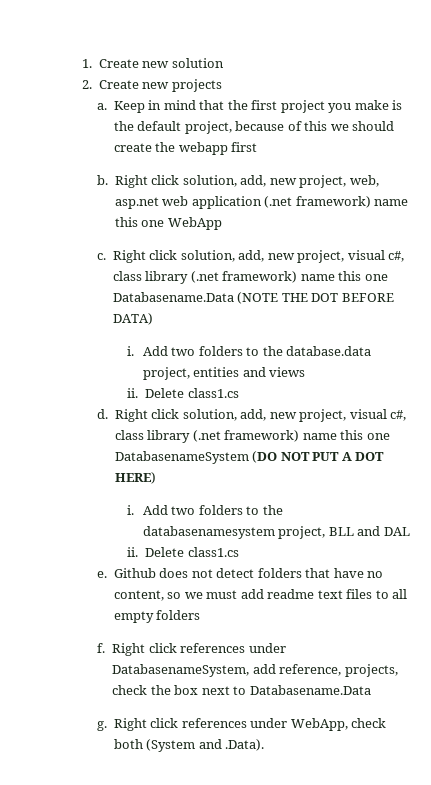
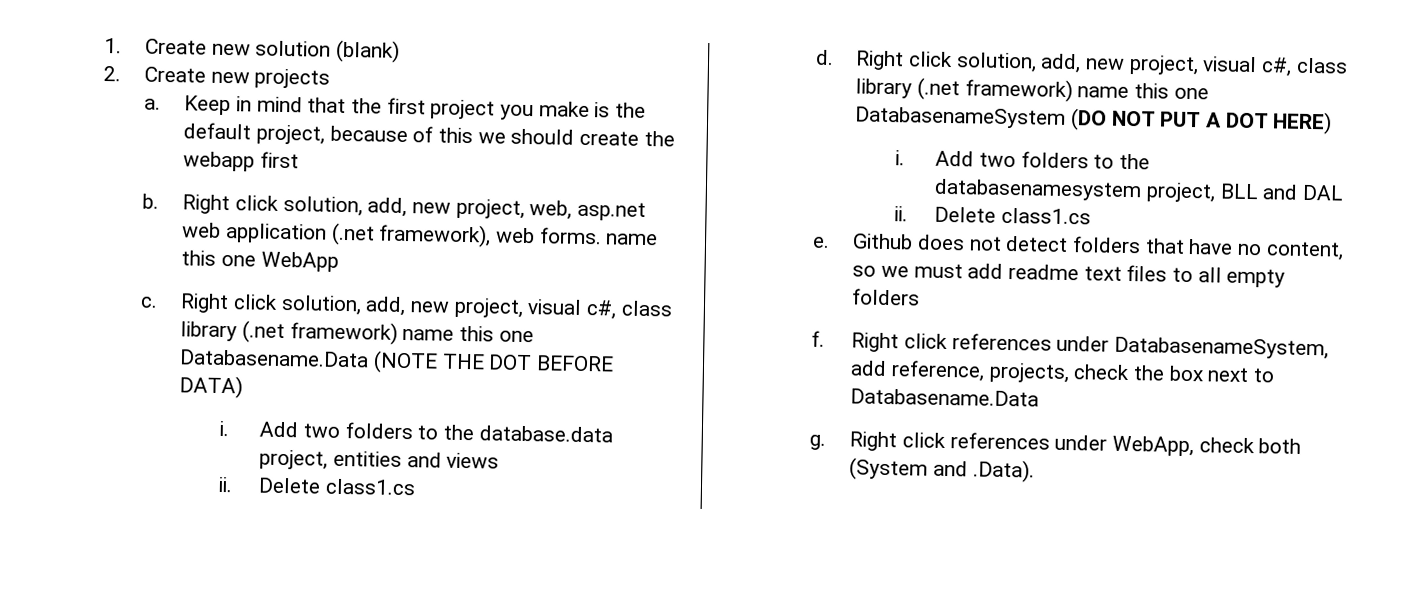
- 1. Create new solution
+ 1. Create new solution (blank)
- Right click solution, add, new project, web, asp.net web application (.net framework) name this one WebApp
+ Right click solution, add, new project, web, asp.net web application (.net framework), web forms. name this one WebApp

